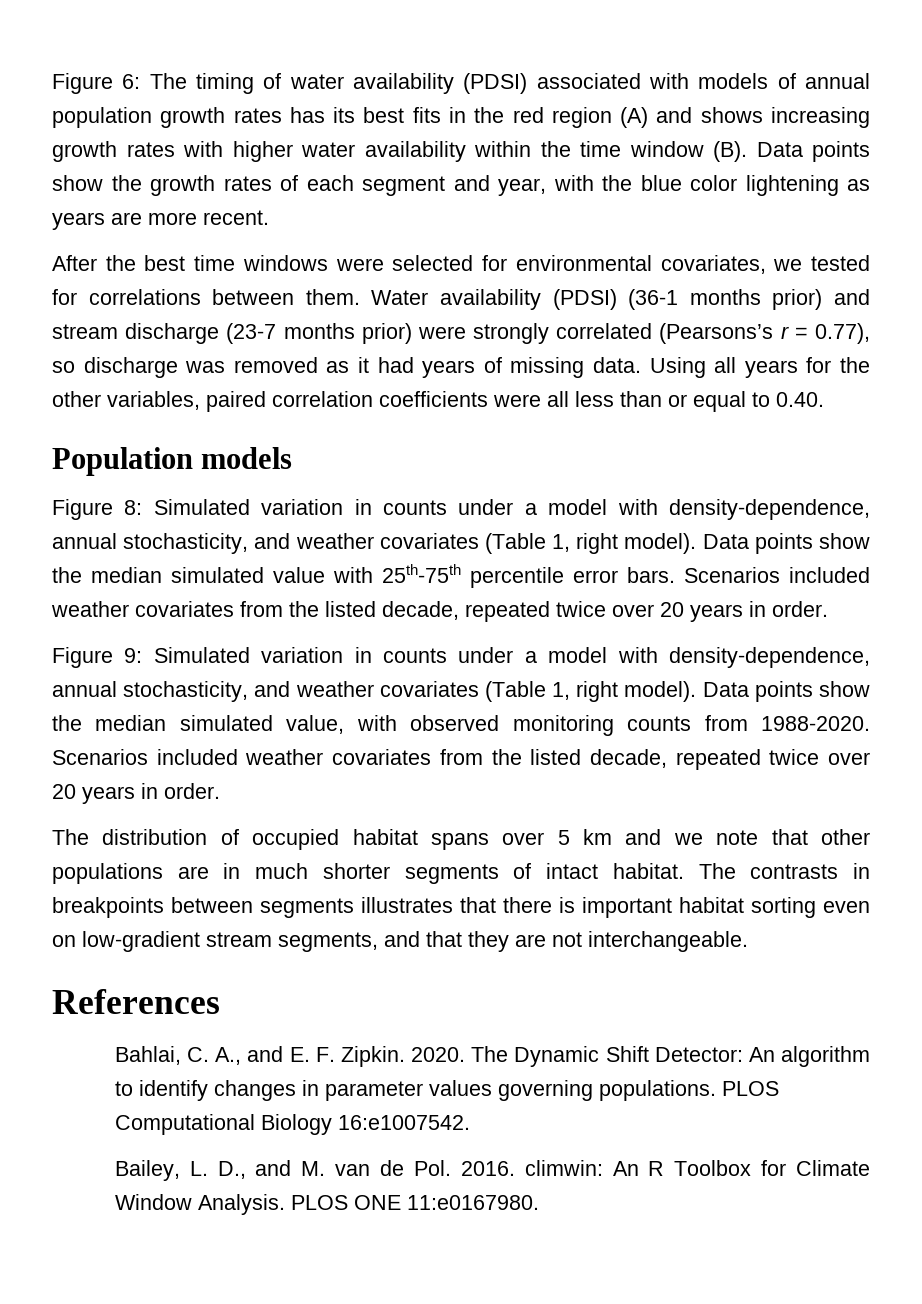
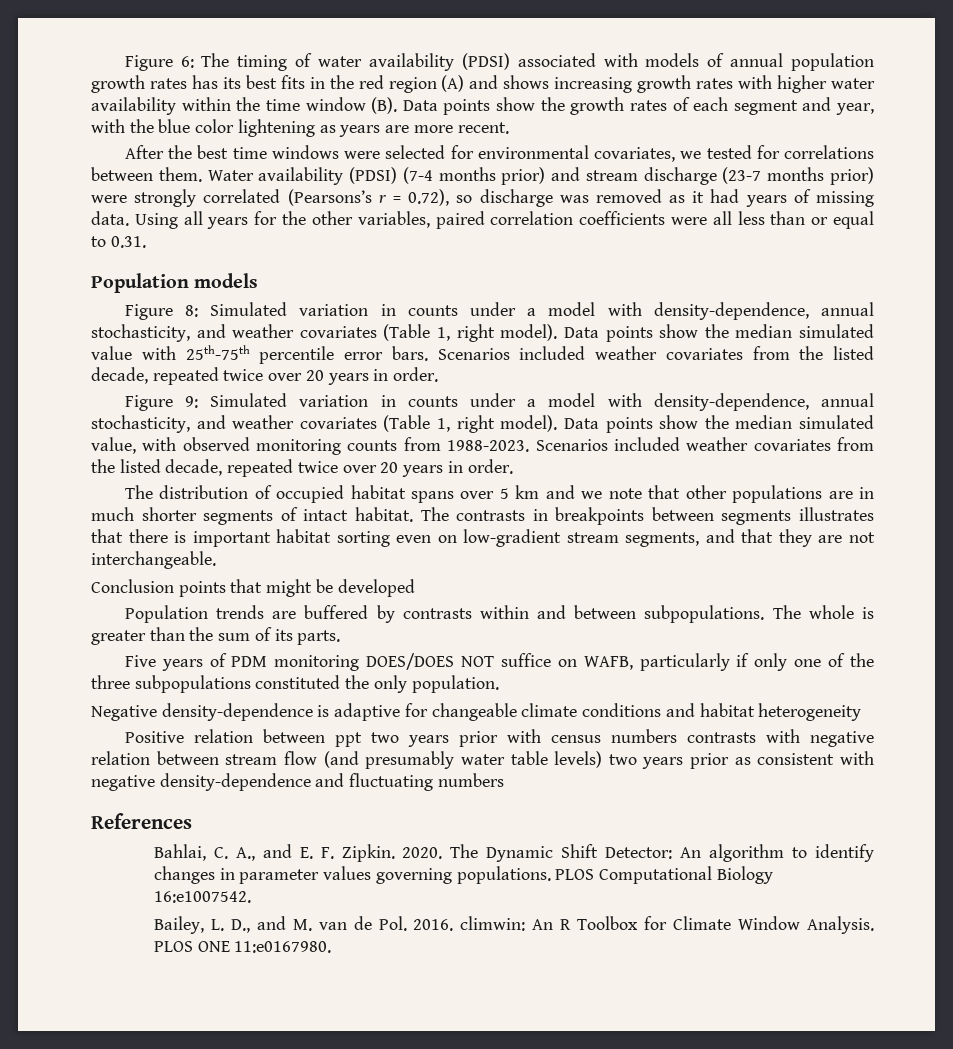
- Water availability (PDSI) (36-1 months prior) and stream discharge (23-7 months prior) were strongly correlated (Pearsons’s r = 0.77), so discharge was removed as it had years of missing data.
+ Water availability (PDSI) (7-4 months prior) and stream discharge (23-7 months prior) were strongly correlated (Pearsons’s r = 0.72), so discharge was removed as it had years of missing data.
- Using all years for the other variables, paired correlation coefficients were all less than or equal to 0.40.
+ Using all years for the other variables, paired correlation coefficients were all less than or equal to 0.31.
- Data points show the median simulated value, with observed monitoring counts from 1988-2020.
+ Data points show the median simulated value, with observed monitoring counts from 1988-2023.
+ Conclusion points that might be developed
+ Population trends are buffered by contrasts within and between subpopulations. The whole is greater than the sum of its parts.
+ Five years of PDM monitoring DOES/DOES NOT suffice on WAFB, particularly if only one of the three subpopulations constituted the only population.
+ Negative density-dependence is adaptive for changeable climate conditions and habitat heterogeneity
+ Positive relation between ppt two years prior with census numbers contrasts with negative relation between stream flow (and presumably water table levels) two years prior as consistent with negative density-dependence and fluctuating numbers

